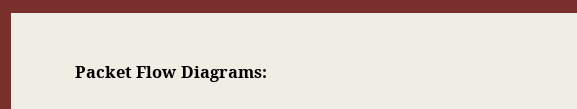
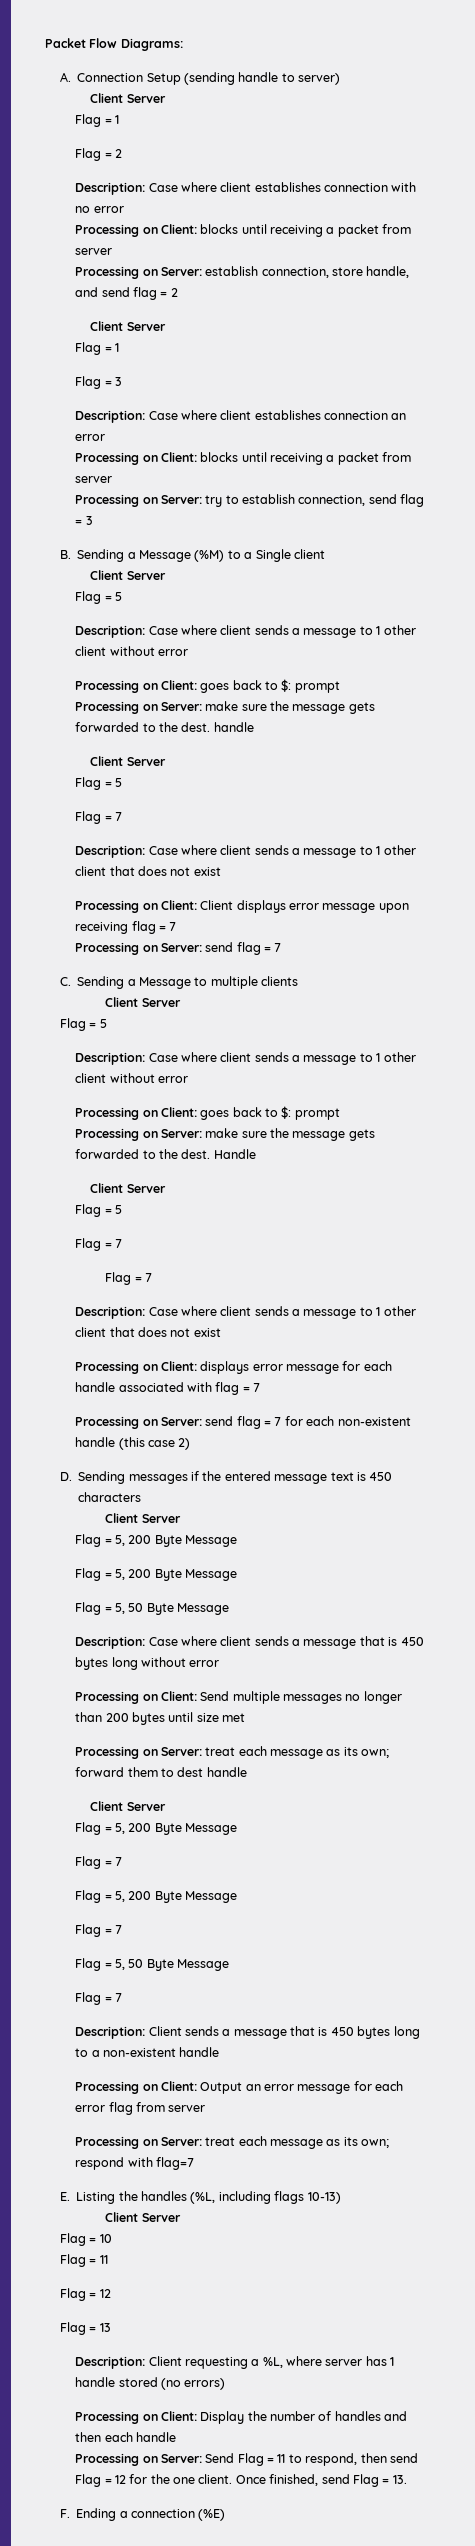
+ A. Connection Setup (sending handle to server)
+ Client Server
+ Flag = 1
+ Flag = 2
+ Description: Case where client establishes connection with no error
+ Processing on Client: blocks until receiving a packet from server
+ Processing on Server: establish connection, store handle, and send flag = 2
+ Client Server
+ Flag = 1
+ Flag = 3
+ Description: Case where client establishes connection an error
+ Processing on Client: blocks until receiving a packet from server
+ Processing on Server: try to establish connection, send flag = 3
+ B. Sending a Message (%M) to a Single client
+ Client Server
+ Flag = 5
+ Description: Case where client sends a message to 1 other client without error
+ Processing on Client: goes back to $: prompt
+ Processing on Server: make sure the message gets forwarded to the dest. handle
+ Client Server
+ Flag = 5
+ Flag = 7
+ Description: Case where client sends a message to 1 other client that does not exist
+ Processing on Client: Client displays error message upon receiving flag = 7
+ Processing on Server: send flag = 7
+ C. Sending a Message to multiple clients
+ Client Server
+ Flag = 5
+ Description: Case where client sends a message to 1 other client without error
+ Processing on Client: goes back to $: prompt
+ Processing on Server: make sure the message gets forwarded to the dest. Handle
+ Client Server
+ Flag = 5
+ Flag = 7
+ Flag = 7
+ Description: Case where client sends a message to 1 other client that does not exist
+ Processing on Client: displays error message for each handle associated with flag = 7
+ Processing on Server: send flag = 7 for each non-existent handle (this case 2)
+ D. Sending messages if the entered message text is 450 characters
+ Client Server
+ Flag = 5, 200 Byte Message
+ Flag = 5, 200 Byte Message
+ Flag = 5, 50 Byte Message
+ Description: Case where client sends a message that is 450 bytes long without error
+ Processing on Client: Send multiple messages no longer than 200 bytes until size met
+ Processing on Server: treat each message as its own; forward them to dest handle
+ Client Server
+ Flag = 5, 200 Byte Message
+ Flag = 7
+ Flag = 5, 200 Byte Message
+ Flag = 7
+ Flag = 5, 50 Byte Message
+ Flag = 7
+ Description: Client sends a message that is 450 bytes long to a non-existent handle
+ Processing on Client: Output an error message for each error flag from server
+ Processing on Server: treat each message as its own; respond with flag=7
+ E. Listing the handles (%L, including flags 10-13)
+ Client Server
+ Flag = 10
+ Flag = 11
+ Flag = 12
+ Flag = 13
+ Description: Client requesting a %L, where server has 1 handle stored (no errors)
+ Processing on Client: Display the number of handles and then each handle
+ Processing on Server: Send Flag = 11 to respond, then send Flag = 12 for the one client. Once finished, send Flag = 13.
+ F. Ending a connection (%E)

